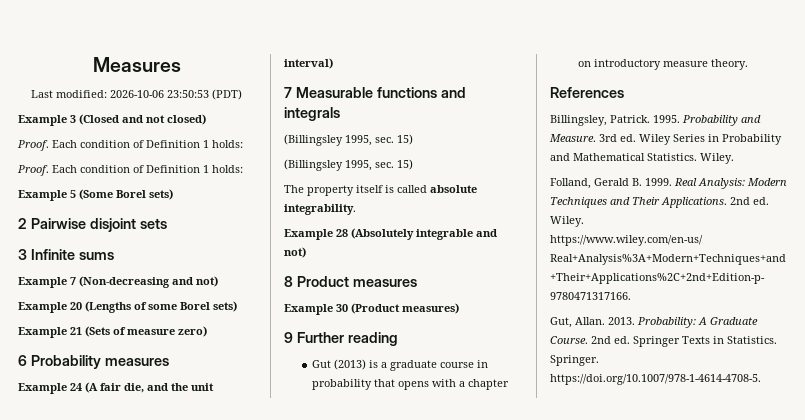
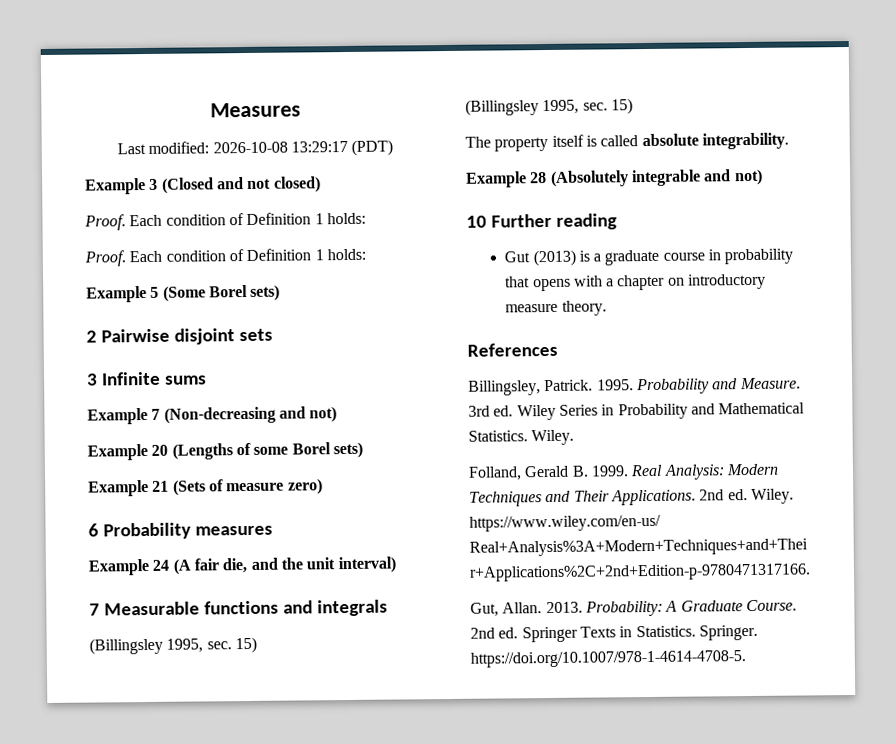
- Last modified: 2026-10-06 23:50:53 (PDT)
+ Last modified: 2026-10-08 13:29:17 (PDT)
- 8 Product measures
- Example 30 (Product measures)
- 9 Further reading
+ 10 Further reading

